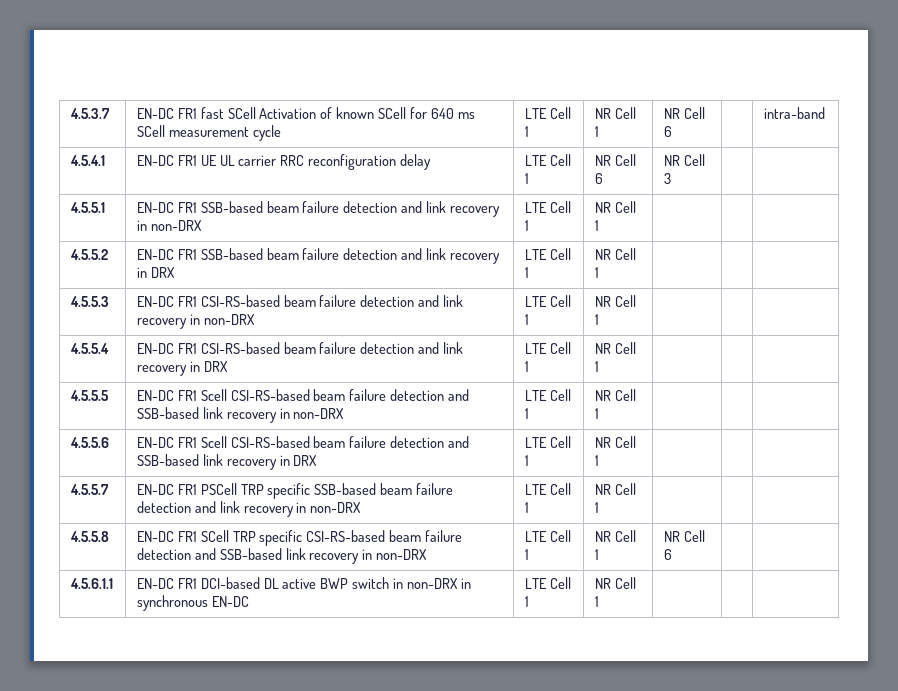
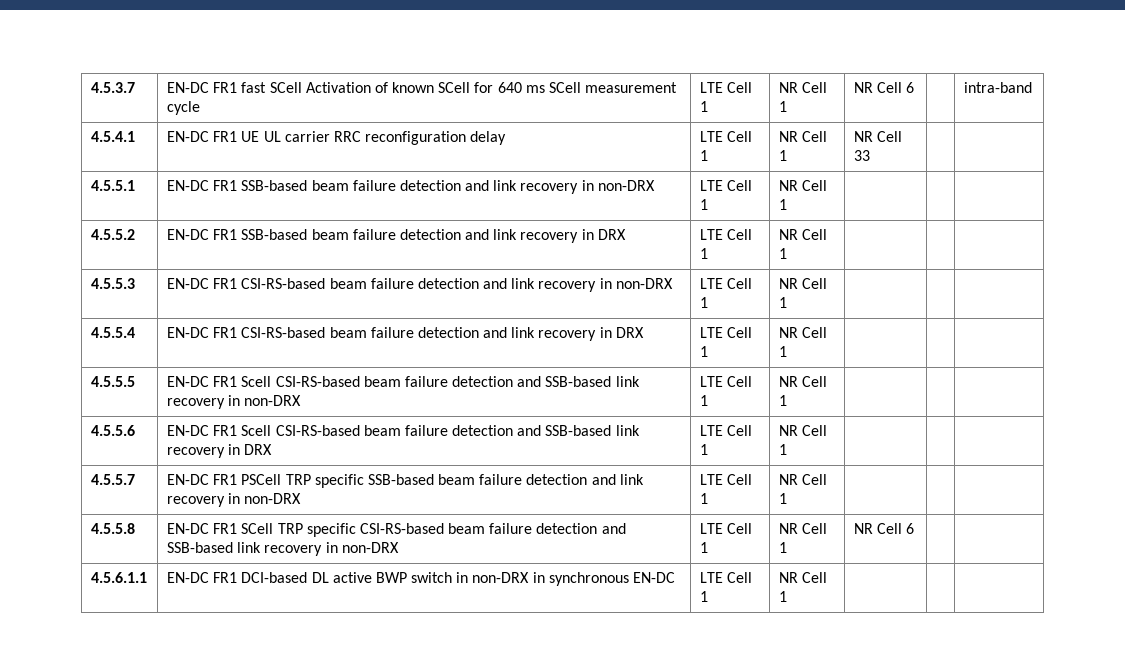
- 4.5.4.1 | EN-DC FR1 UE UL carrier RRC reconfiguration delay | LTE Cell 1 | NR Cell 6 | NR Cell 3 | |
+ 4.5.4.1 | EN-DC FR1 UE UL carrier RRC reconfiguration delay | LTE Cell 1 | NR Cell 1 | NR Cell 33 | |

